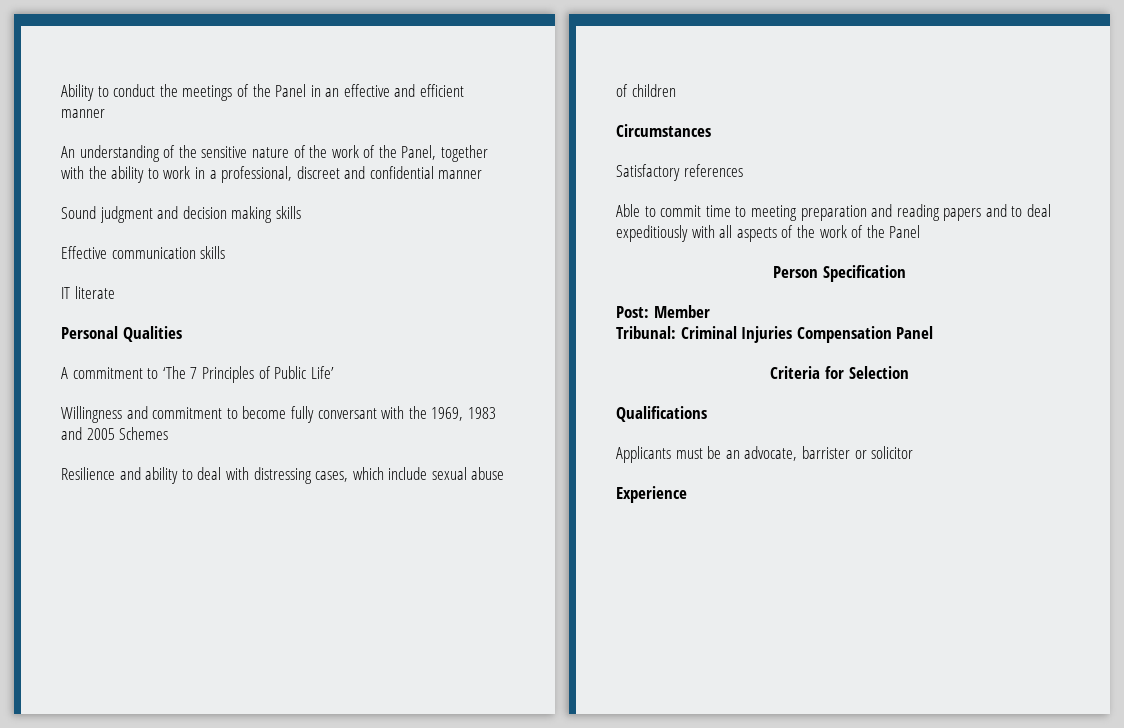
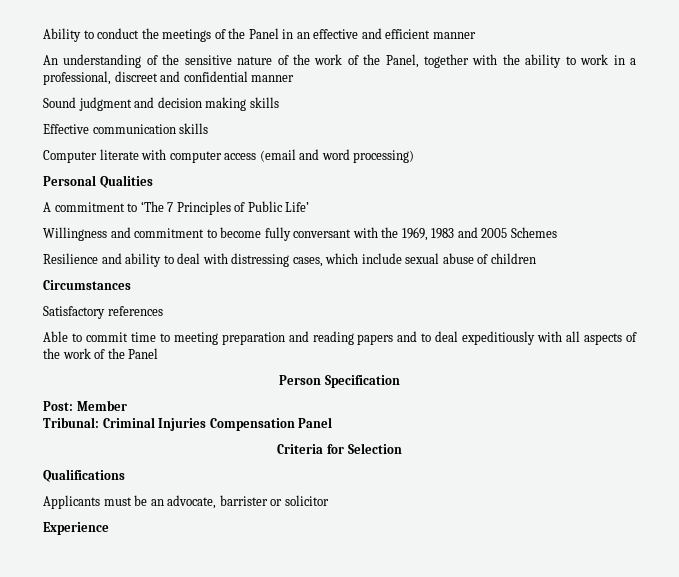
- IT literate
+ Computer literate with computer access (email and word processing)

